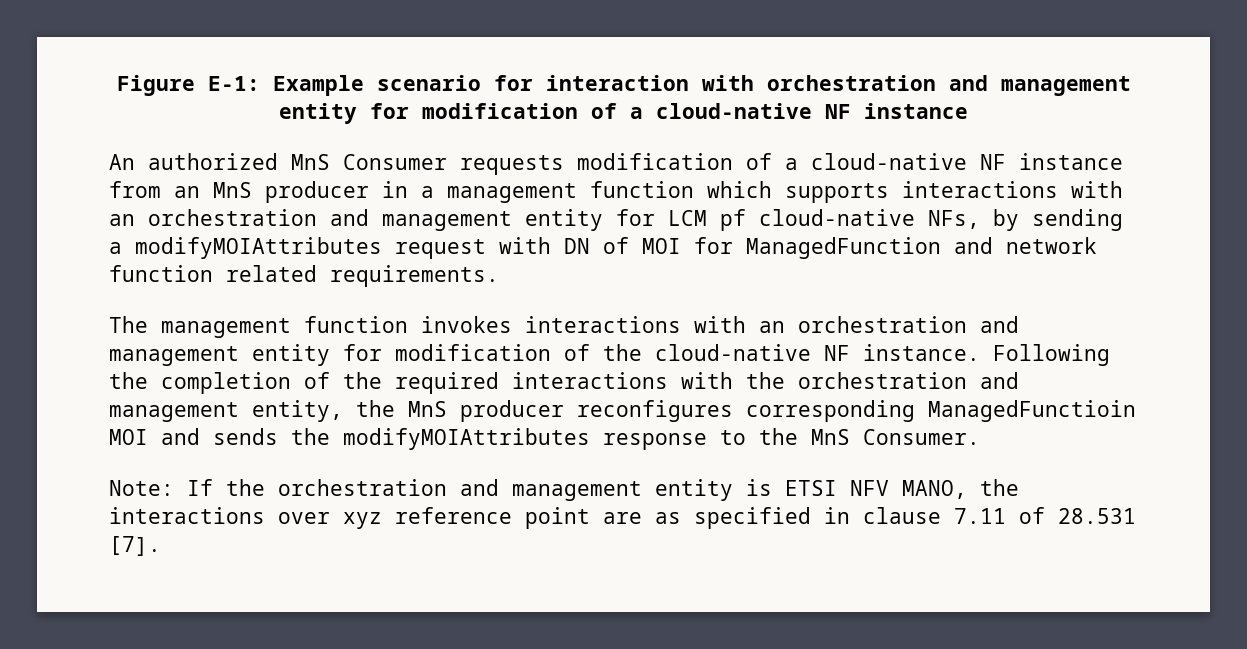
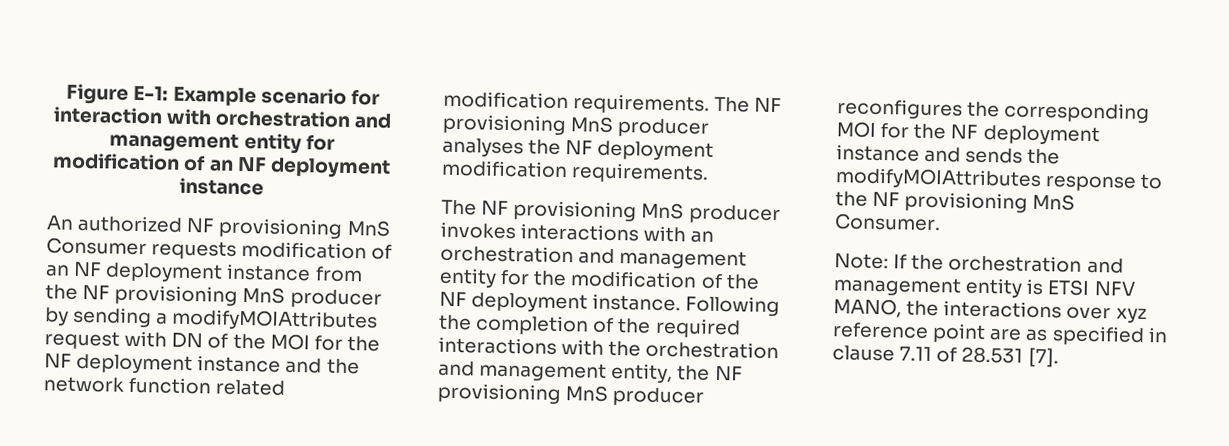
- Figure E-1: Example scenario for interaction with orchestration and management entity for modification of a cloud-native NF instance
+ Figure E-1: Example scenario for interaction with orchestration and management entity for modification of an NF deployment instance
- An authorized MnS Consumer requests modification of a cloud-native NF instance from an MnS producer in a management function which supports interactions with an orchestration and management entity for LCM pf cloud-native NFs, by sending a modifyMOIAttributes request with DN of MOI for ManagedFunction and network function related requirements.
- The management function invokes interactions with an orchestration and management entity for modification of the cloud-native NF instance.
+ An authorized NF provisioning MnS Consumer requests modification of an NF deployment instance from the NF provisioning MnS producer by sending a modifyMOIAttributes request with DN of the MOI for the NF deployment instance and the network function related modification requirements. The NF provisioning MnS producer analyses the NF deployment modification requirements.
+ The NF provisioning MnS producer invokes interactions with an orchestration and management entity for the modification of the NF deployment instance.
- Following the completion of the required interactions with the orchestration and management entity, the MnS producer reconfigures corresponding ManagedFunctioin MOI and sends the modifyMOIAttributes response to the MnS Consumer.
+ Following the completion of the required interactions with the orchestration and management entity, the NF provisioning MnS producer reconfigures the corresponding MOI for the NF deployment instance and sends the modifyMOIAttributes response to the NF provisioning MnS Consumer.

